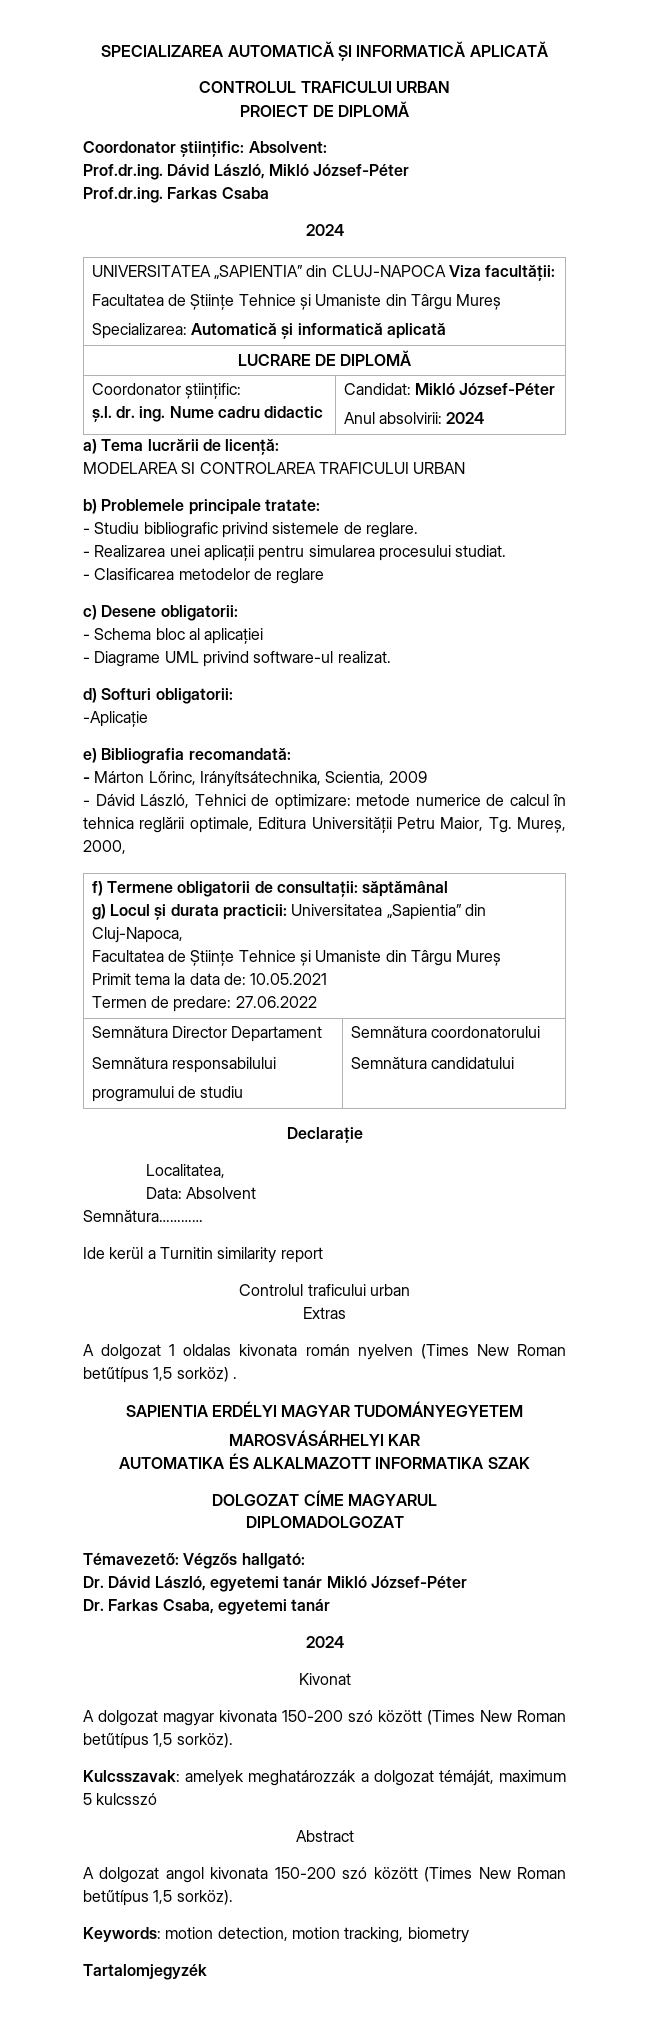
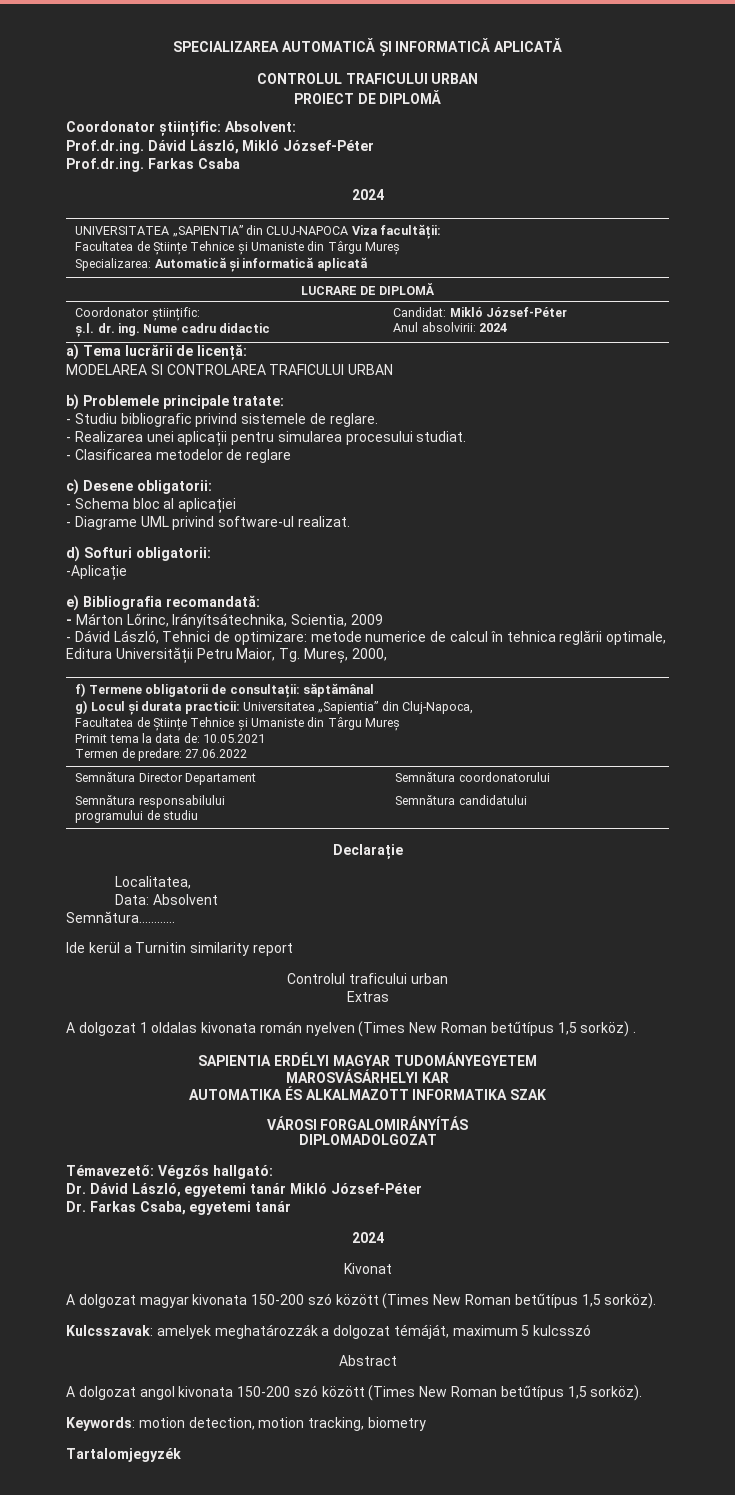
- DOLGOZAT CÍME MAGYARUL
+ VÁROSI FORGALOMIRÁNYÍTÁS

